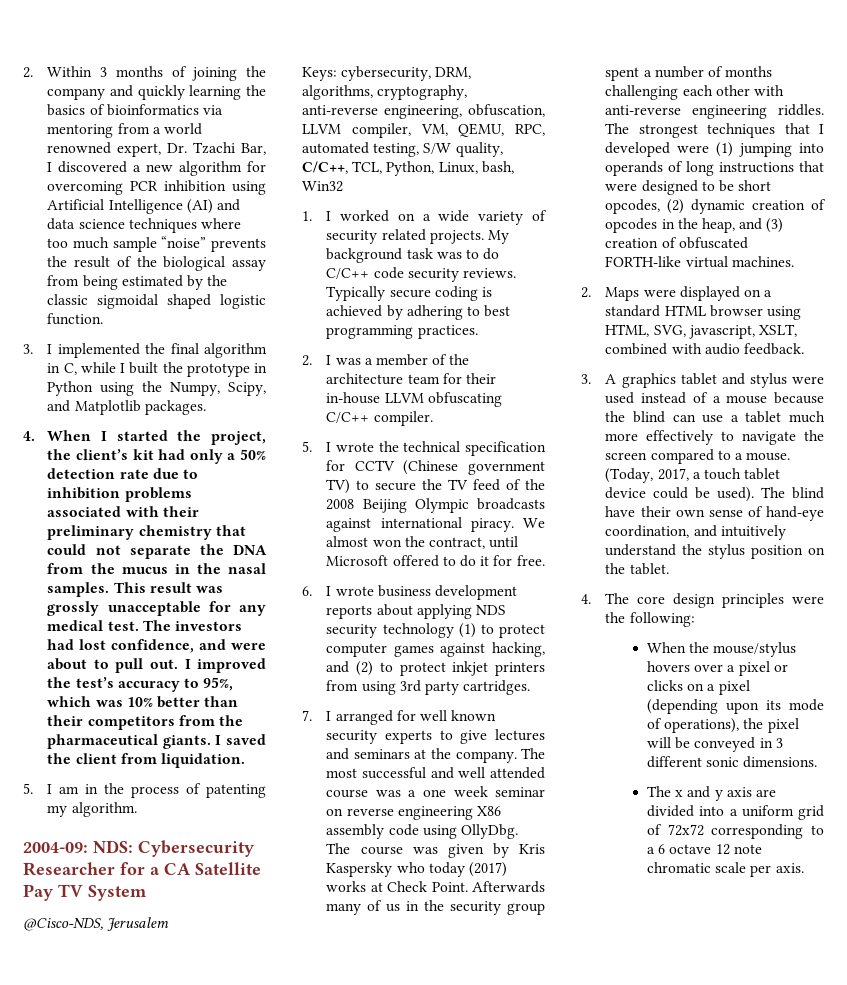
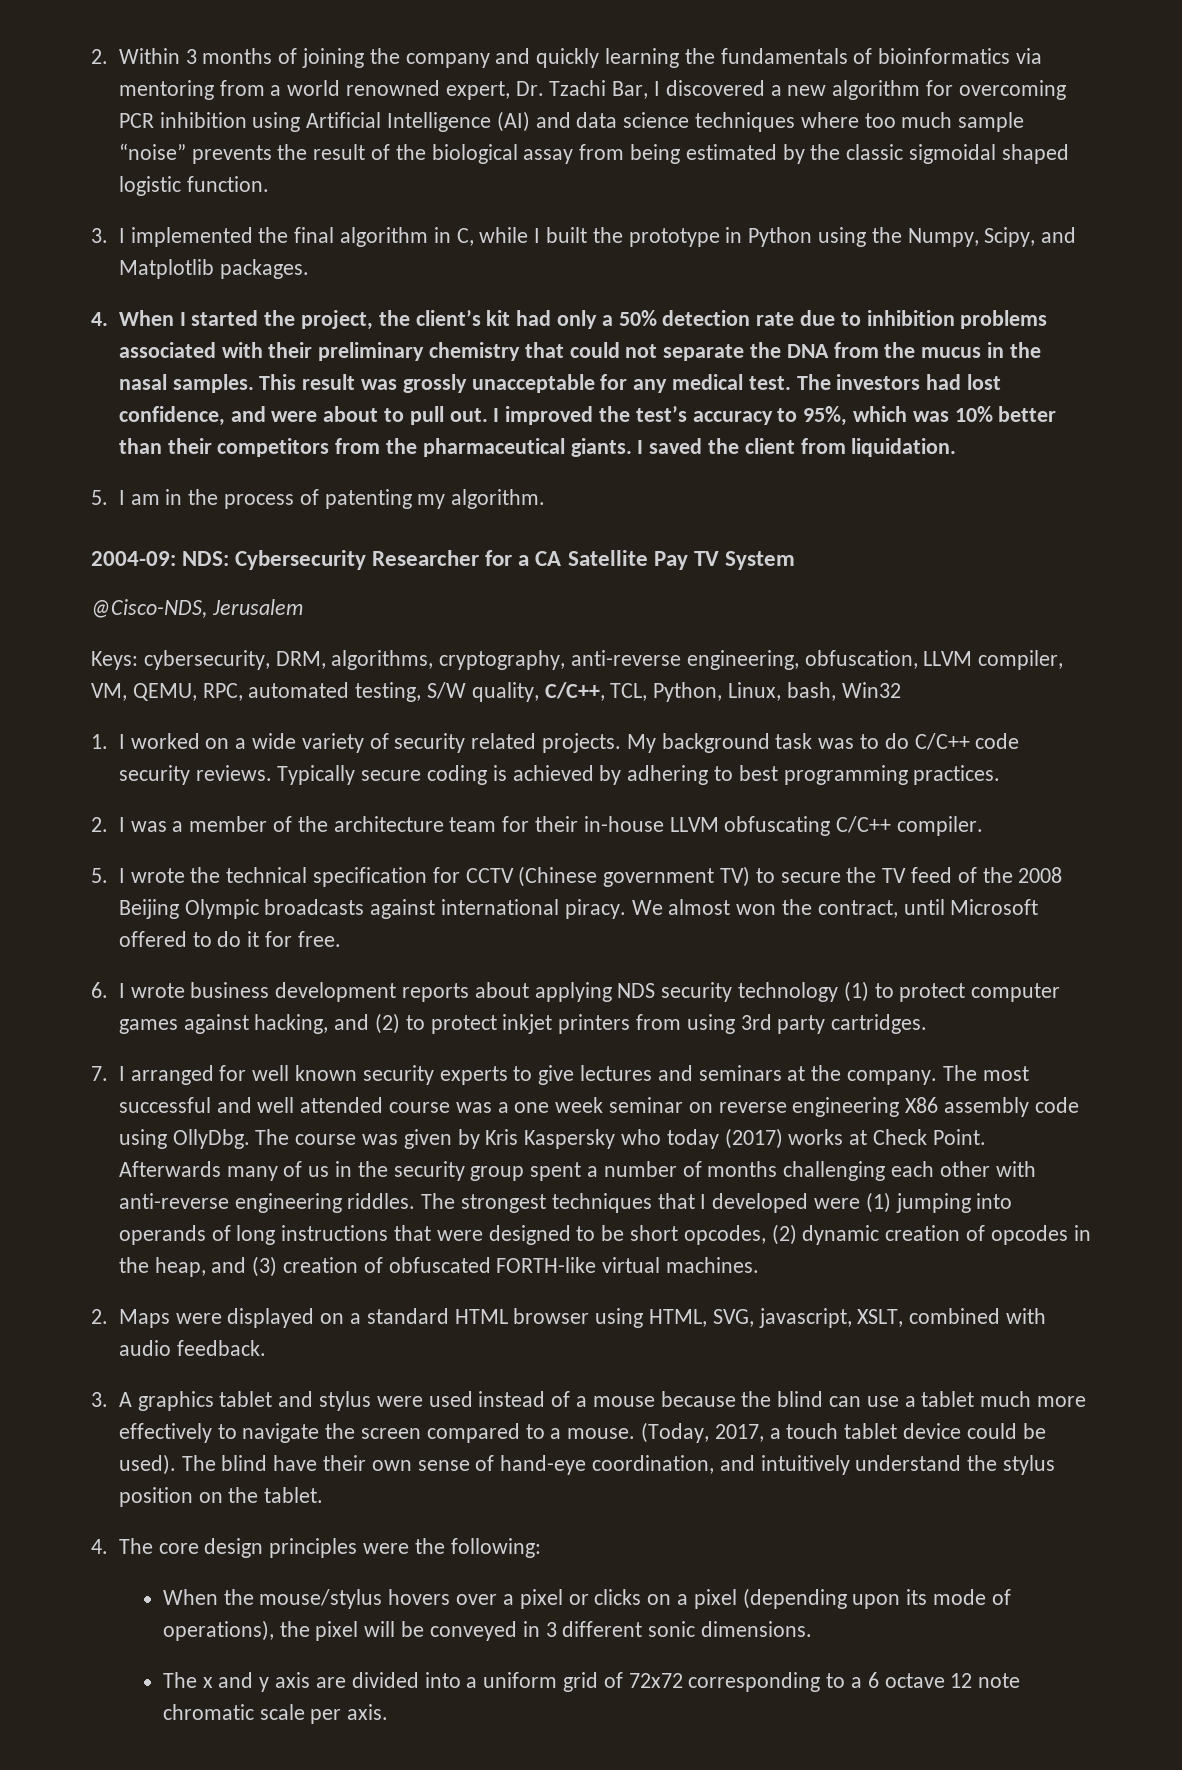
- 2. Within 3 months of joining the company and quickly learning the basics of bioinformatics via mentoring from a world renowned expert, Dr. Tzachi Bar, I discovered a new algorithm for overcoming PCR inhibition using Artificial Intelligence (AI) and data science techniques where too much sample “noise” prevents the result of the biological assay from being estimated by the classic sigmoidal shaped logistic function.
+ 2. Within 3 months of joining the company and quickly learning the fundamentals of bioinformatics via mentoring from a world renowned expert, Dr. Tzachi Bar, I discovered a new algorithm for overcoming PCR inhibition using Artificial Intelligence (AI) and data science techniques where too much sample “noise” prevents the result of the biological assay from being estimated by the classic sigmoidal shaped logistic function.

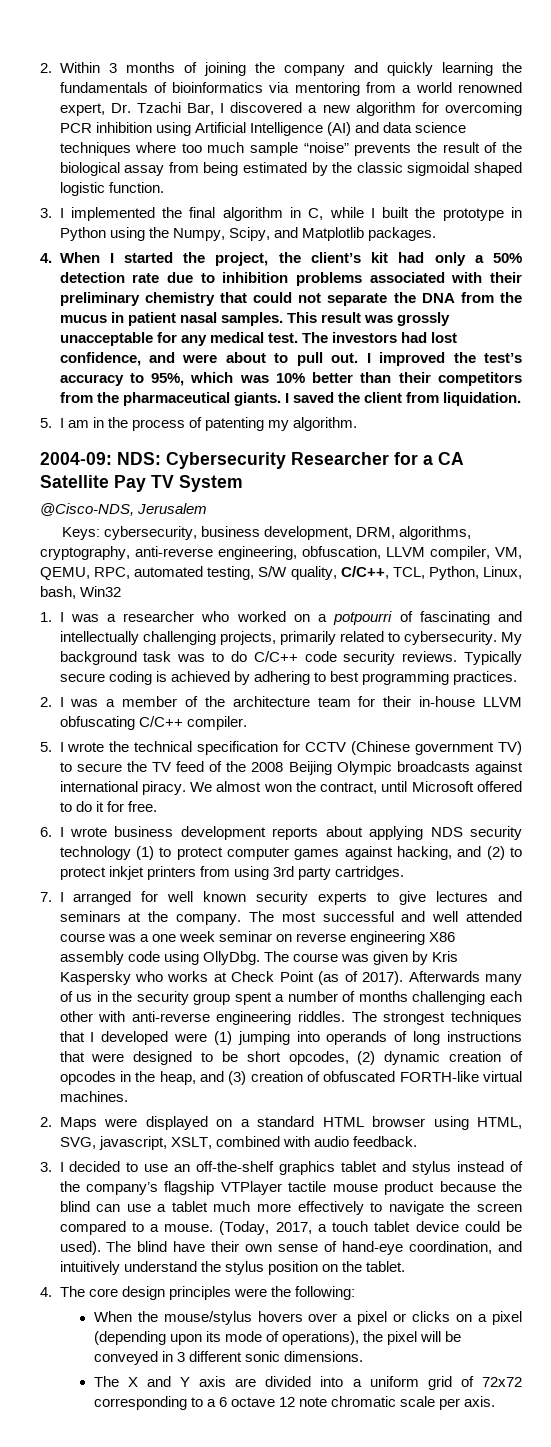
- 4. When I started the project, the client’s kit had only a 50% detection rate due to inhibition problems associated with their preliminary chemistry that could not separate the DNA from the mucus in the nasal samples.
+ 4. When I started the project, the client’s kit had only a 50% detection rate due to inhibition problems associated with their preliminary chemistry that could not separate the DNA from the mucus in patient nasal samples.
- Keys: cybersecurity, DRM, algorithms, cryptography, anti-reverse engineering, obfuscation, LLVM compiler, VM, QEMU, RPC, automated testing, S/W quality, C/C++, TCL, Python, Linux, bash, Win32
+ Keys: cybersecurity, business development, DRM, algorithms, cryptography, anti-reverse engineering, obfuscation, LLVM compiler, VM, QEMU, RPC, automated testing, S/W quality, C/C++, TCL, Python, Linux, bash, Win32
- 1. I worked on a wide variety of security related projects.
+ 1. I was a researcher who worked on a potpourri of fascinating and intellectually challenging projects, primarily related to cybersecurity.
- The course was given by Kris Kaspersky who today (2017) works at Check Point.
+ The course was given by Kris Kaspersky who works at Check Point (as of 2017).
- 3. A graphics tablet and stylus were used instead of a mouse because the blind can use a tablet much more effectively to navigate the screen compared to a mouse.
+ 3. I decided to use an off-the-shelf graphics tablet and stylus instead of the company’s flagship VTPlayer tactile mouse product because the blind can use a tablet much more effectively to navigate the screen compared to a mouse.
- The x and y axis are divided into a uniform grid of 72x72 corresponding to a 6 octave 12 note chromatic scale per axis.
+ The X and Y axis are divided into a uniform grid of 72x72 corresponding to a 6 octave 12 note chromatic scale per axis.

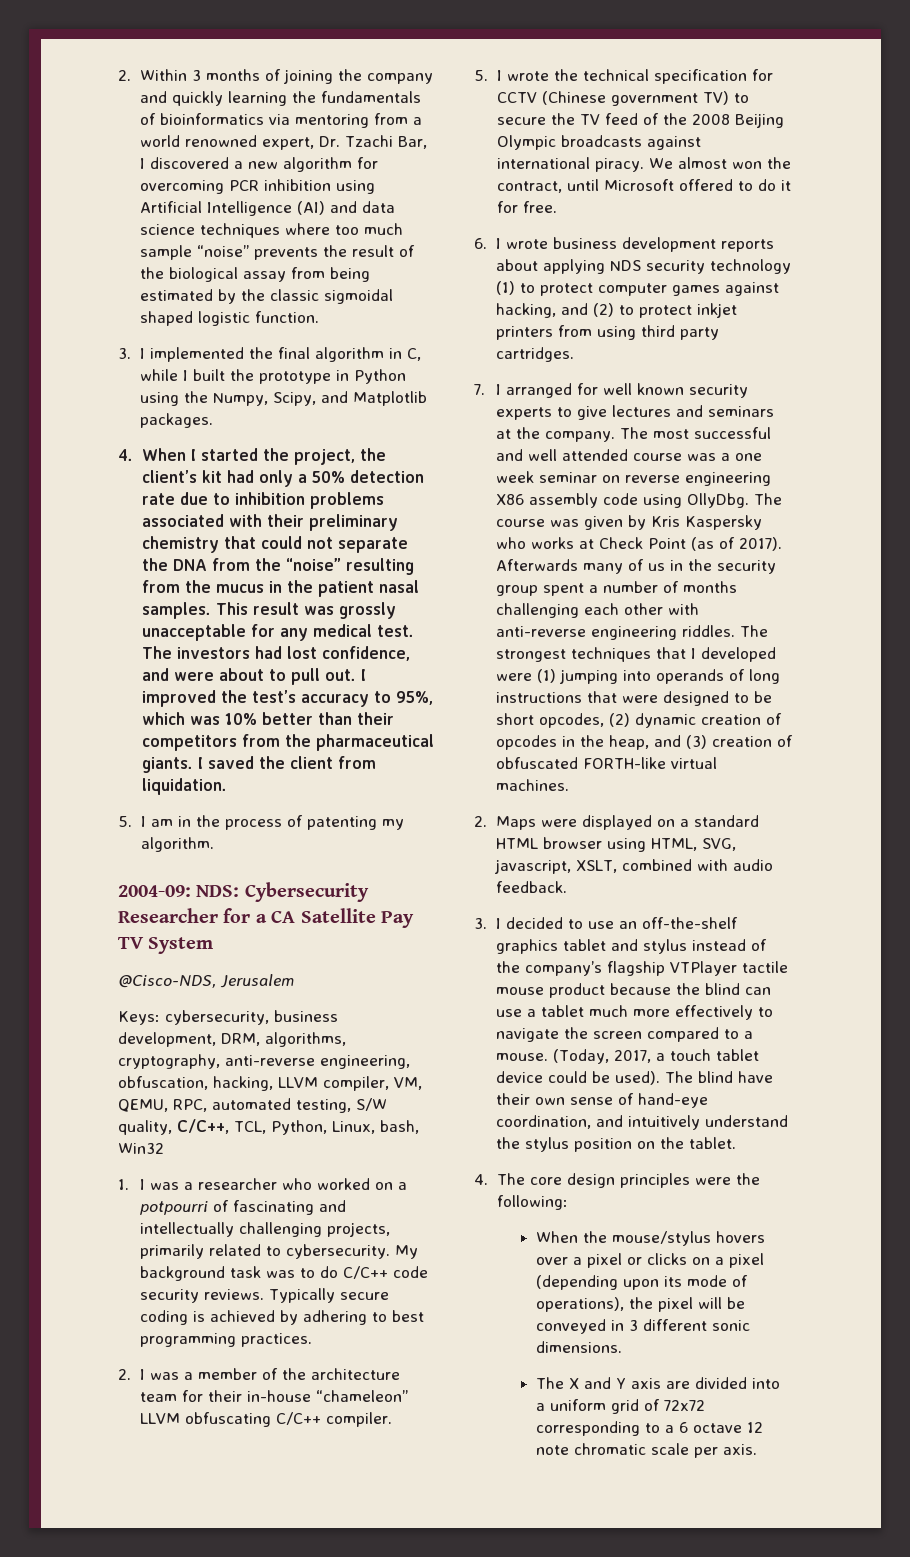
- 4. When I started the project, the client’s kit had only a 50% detection rate due to inhibition problems associated with their preliminary chemistry that could not separate the DNA from the mucus in patient nasal samples.
+ 4. When I started the project, the client’s kit had only a 50% detection rate due to inhibition problems associated with their preliminary chemistry that could not separate the DNA from the “noise” resulting from the mucus in the patient nasal samples.
- Keys: cybersecurity, business development, DRM, algorithms, cryptography, anti-reverse engineering, obfuscation, LLVM compiler, VM, QEMU, RPC, automated testing, S/W quality, C/C++, TCL, Python, Linux, bash, Win32
+ Keys: cybersecurity, business development, DRM, algorithms, cryptography, anti-reverse engineering, obfuscation, hacking, LLVM compiler, VM, QEMU, RPC, automated testing, S/W quality, C/C++, TCL, Python, Linux, bash, Win32
- 2. I was a member of the architecture team for their in-house LLVM obfuscating C/C++ compiler.
+ 2. I was a member of the architecture team for their in-house “chameleon” LLVM obfuscating C/C++ compiler.
- 6. I wrote business development reports about applying NDS security technology (1) to protect computer games against hacking, and (2) to protect inkjet printers from using 3rd party cartridges.
+ 6. I wrote business development reports about applying NDS security technology (1) to protect computer games against hacking, and (2) to protect inkjet printers from using third party cartridges.

